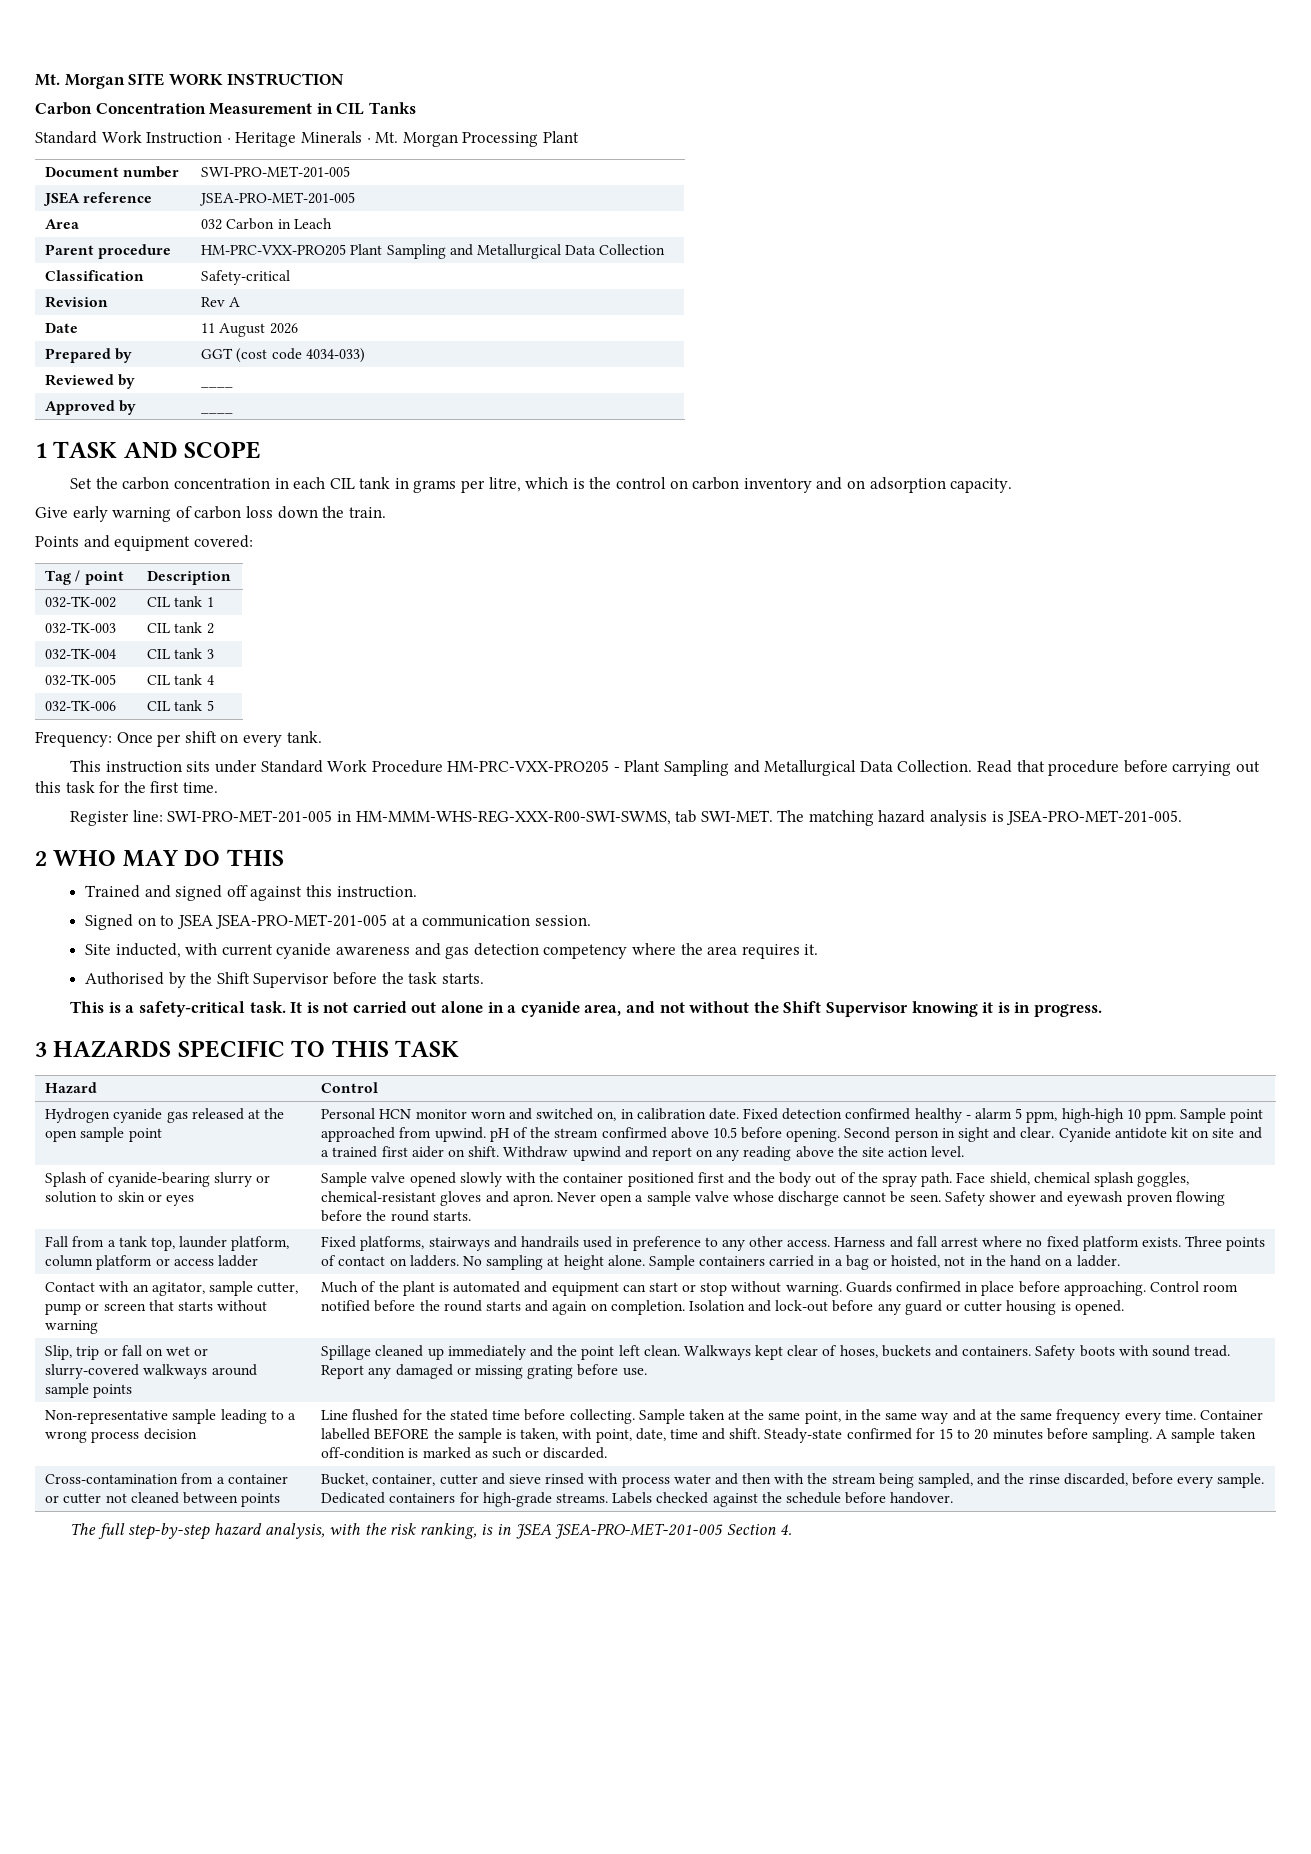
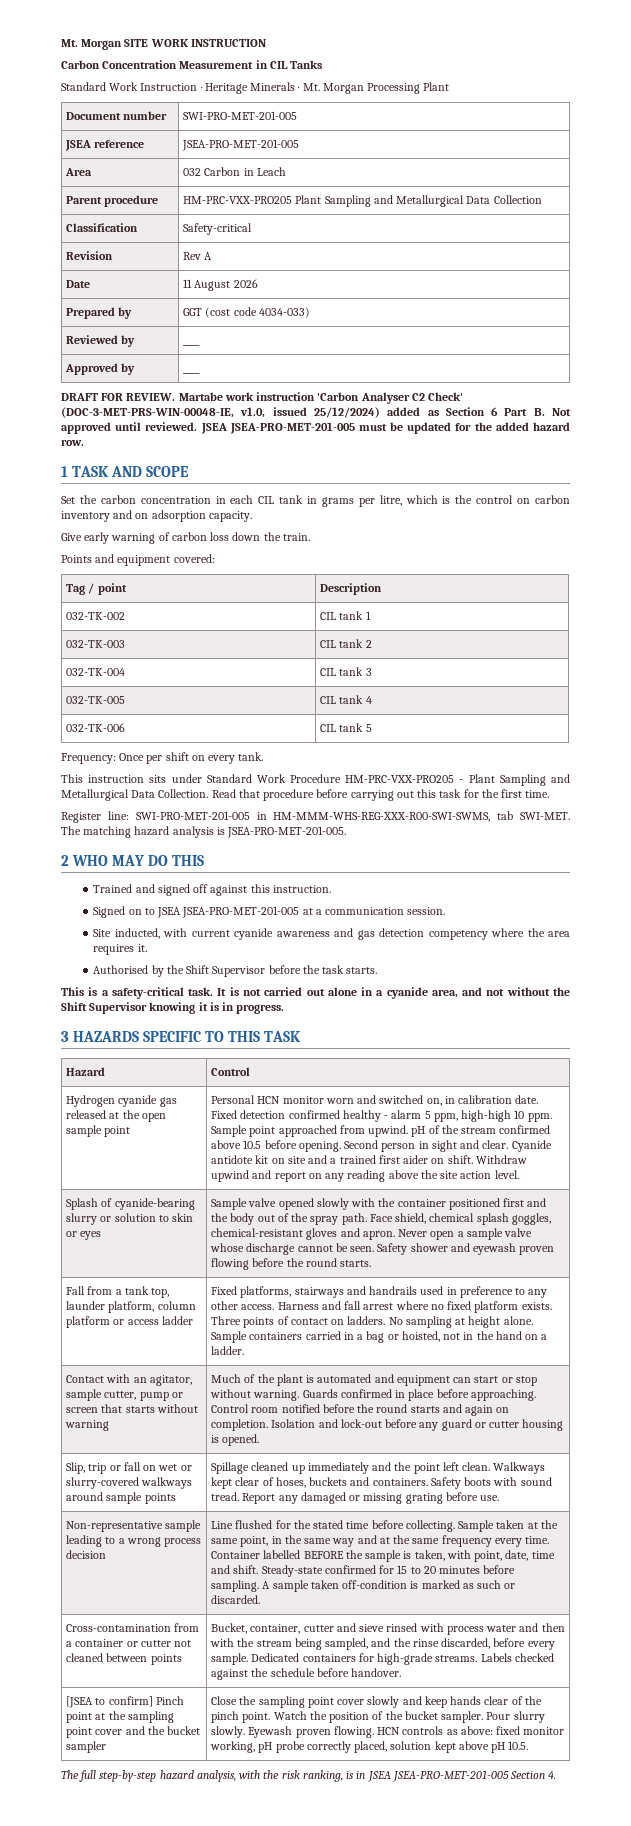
+ DRAFT FOR REVIEW. Martabe work instruction 'Carbon Analyser C2 Check' (DOC-3-MET-PRS-WIN-00048-IE, v1.0, issued 25/12/2024) added as Section 6 Part B. Not approved until reviewed. JSEA JSEA-PRO-MET-201-005 must be updated for the added hazard row.
+ [JSEA to confirm] Pinch point at the sampling point cover and the bucket sampler | Close the sampling point cover slowly and keep hands clear of the pinch point. Watch the position of the bucket sampler. Pour slurry slowly. Eyewash proven flowing. HCN controls as above: fixed monitor working, pH probe correctly placed, solution kept above pH 10.5.

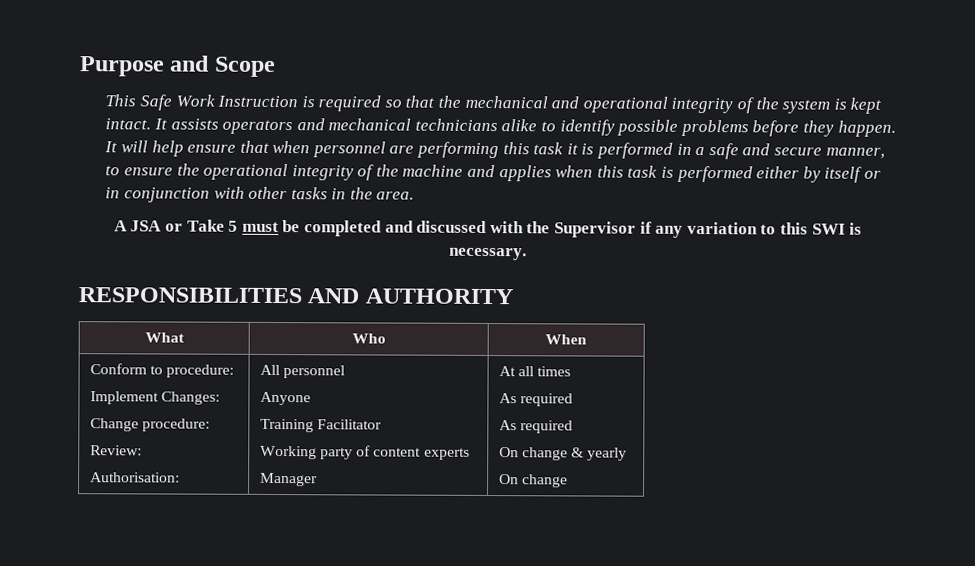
- Mt. Morgan SITE WORK INSTRUCTION
- Carbon Concentration Measurement in CIL Tanks
- Standard Work Instruction · Heritage Minerals · Mt. Morgan Processing Plant
- Document number | SWI-PRO-MET-201-005
- JSEA reference | JSEA-PRO-MET-201-005
- Area | 032 Carbon in Leach
- Parent procedure | HM-PRC-VXX-PRO205 Plant Sampling and Metallurgical Data Collection
- Classification | Safety-critical
- Revision | Rev A
- Date | 11 August 2026
- Prepared by | GGT (cost code 4034-033)
- Reviewed by | ____
- Approved by | ____
- DRAFT FOR REVIEW. Martabe work instruction 'Carbon Analyser C2 Check' (DOC-3-MET-PRS-WIN-00048-IE, v1.0, issued 25/12/2024) added as Section 6 Part B. Not approved until reviewed. JSEA JSEA-PRO-MET-201-005 must be updated for the added hazard row.
- 1 TASK AND SCOPE
- Set the carbon concentration in each CIL tank in grams per litre, which is the control on carbon inventory and on adsorption capacity.
- Give early warning of carbon loss down the train.
- Points and equipment covered:
- Tag / point | Description
- 032-TK-002 | CIL tank 1
- 032-TK-003 | CIL tank 2
- 032-TK-004 | CIL tank 3
- 032-TK-005 | CIL tank 4
- 032-TK-006 | CIL tank 5
- Frequency: Once per shift on every tank.
- This instruction sits under Standard Work Procedure HM-PRC-VXX-PRO205 - Plant Sampling and Metallurgical Data Collection. Read that procedure before carrying out this task for the first time.
- Register line: SWI-PRO-MET-201-005 in HM-MMM-WHS-REG-XXX-R00-SWI-SWMS, tab SWI-MET. The matching hazard analysis is JSEA-PRO-MET-201-005.
- 2 WHO MAY DO THIS
- Trained and signed off against this instruction.
- Signed on to JSEA JSEA-PRO-MET-201-005 at a communication session.
- Site inducted, with current cyanide awareness and gas detection competency where the area requires it.
- Authorised by the Shift Supervisor before the task starts.
- This is a safety-critical task. It is not carried out alone in a cyanide area, and not without the Shift Supervisor knowing it is in progress.
- 3 HAZARDS SPECIFIC TO THIS TASK
- Hazard | Control
- Hydrogen cyanide gas released at the open sample point | Personal HCN monitor worn and switched on, in calibration date. Fixed detection confirmed healthy - alarm 5 ppm, high-high 10 ppm. Sample point approached from upwind. pH of the stream confirmed above 10.5 before opening. Second person in sight and clear. Cyanide antidote kit on site and a trained first aider on shift. Withdraw upwind and report on any reading above the site action level.
- Splash of cyanide-bearing slurry or solution to skin or eyes | Sample valve opened slowly with the container positioned first and the body out of the spray path. Face shield, chemical splash goggles, chemical-resistant gloves and apron. Never open a sample valve whose discharge cannot be seen. Safety shower and eyewash proven flowing before the round starts.
- Fall from a tank top, launder platform, column platform or access ladder | Fixed platforms, stairways and handrails used in preference to any other access. Harness and fall arrest where no fixed platform exists. Three points of contact on ladders. No sampling at height alone. Sample containers carried in a bag or hoisted, not in the hand on a ladder.
- Contact with an agitator, sample cutter, pump or screen that starts without warning | Much of the plant is automated and equipment can start or stop without warning. Guards confirmed in place before approaching. Control room notified before the round starts and again on completion. Isolation and lock-out before any guard or cutter housing is opened.
- Slip, trip or fall on wet or slurry-covered walkways around sample points | Spillage cleaned up immediately and the point left clean. Walkways kept clear of hoses, buckets and containers. Safety boots with sound tread. Report any damaged or missing grating before use.
- Non-representative sample leading to a wrong process decision | Line flushed for the stated time before collecting. Sample taken at the same point, in the same way and at the same frequency every time. Container labelled BEFORE the sample is taken, with point, date, time and shift. Steady-state confirmed for 15 to 20 minutes before sampling. A sample taken off-condition is marked as such or discarded.
- Cross-contamination from a container or cutter not cleaned between points | Bucket, container, cutter and sieve rinsed with process water and then with the stream being sampled, and the rinse discarded, before every sample. Dedicated containers for high-grade streams. Labels checked against the schedule before handover.
- [JSEA to confirm] Pinch point at the sampling point cover and the bucket sampler | Close the sampling point cover slowly and keep hands clear of the pinch point. Watch the position of the bucket sampler. Pour slurry slowly. Eyewash proven flowing. HCN controls as above: fixed monitor working, pH probe correctly placed, solution kept above pH 10.5.
- The full step-by-step hazard analysis, with the risk ranking, is in JSEA JSEA-PRO-MET-201-005 Section 4.
+ Purpose and Scope
+ This Safe Work Instruction is required so that the mechanical and operational integrity of the system is kept intact. It assists operators and mechanical technicians alike to identify possible problems before they happen. It will help ensure that when personnel are performing this task it is performed in a safe and secure manner, to ensure the operational integrity of the machine and applies when this task is performed either by itself or in conjunction with other tasks in the area.
+ A JSA or Take 5 must be completed and discussed with the Supervisor if any variation to this SWI is necessary.
+ RESPONSIBILITIES AND AUTHORITY
+ What | Who | When
+ Conform to procedure:
+ Implement Changes:
+ Change procedure:
+ Review:
+ Authorisation: | All personnel
+ Anyone
+ Training Facilitator
+ Working party of content experts
+ Manager | At all times
+ As required
+ As required
+ On change & yearly
+ On change

